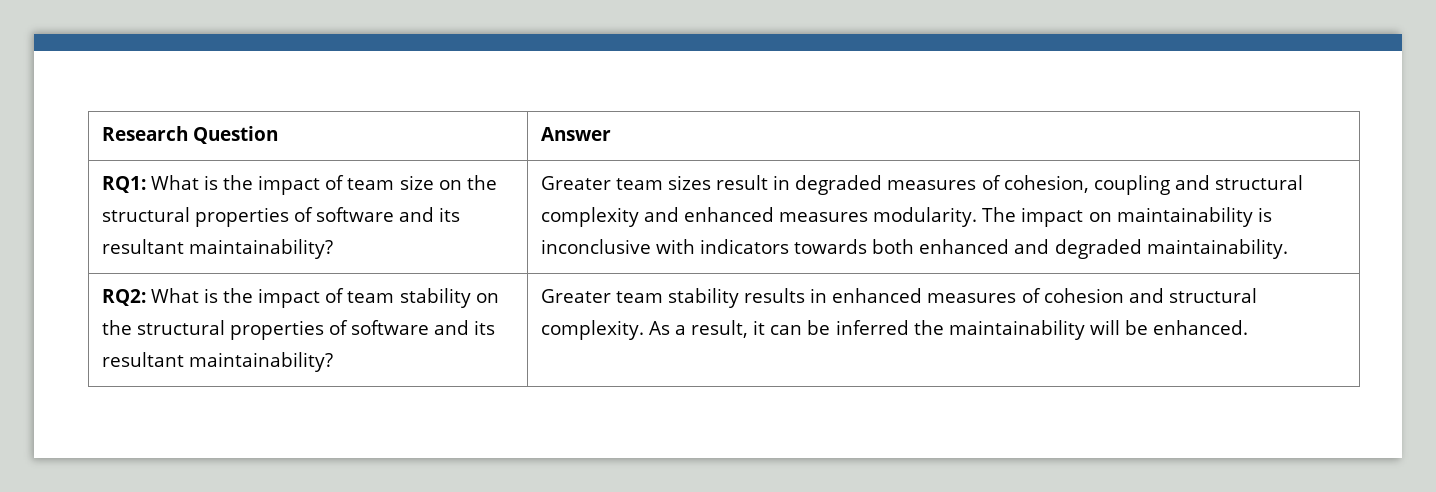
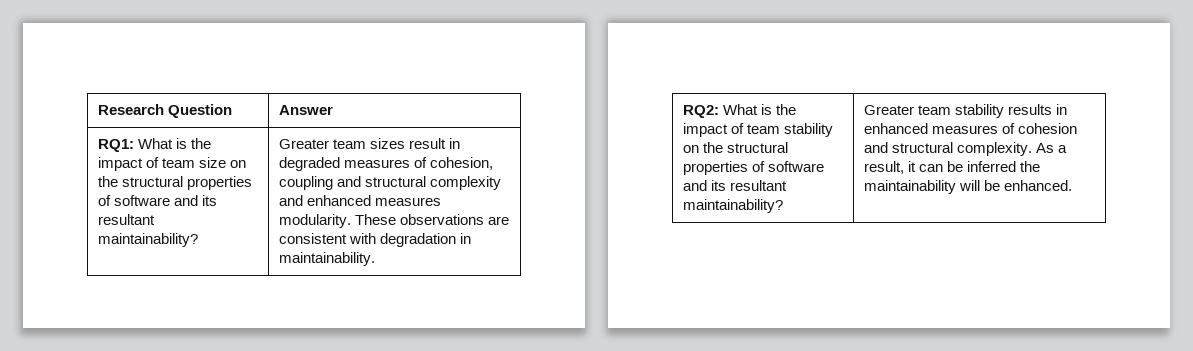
- The impact on maintainability is inconclusive with indicators towards both enhanced and degraded maintainability.
+ These observations are consistent with degradation in maintainability.

